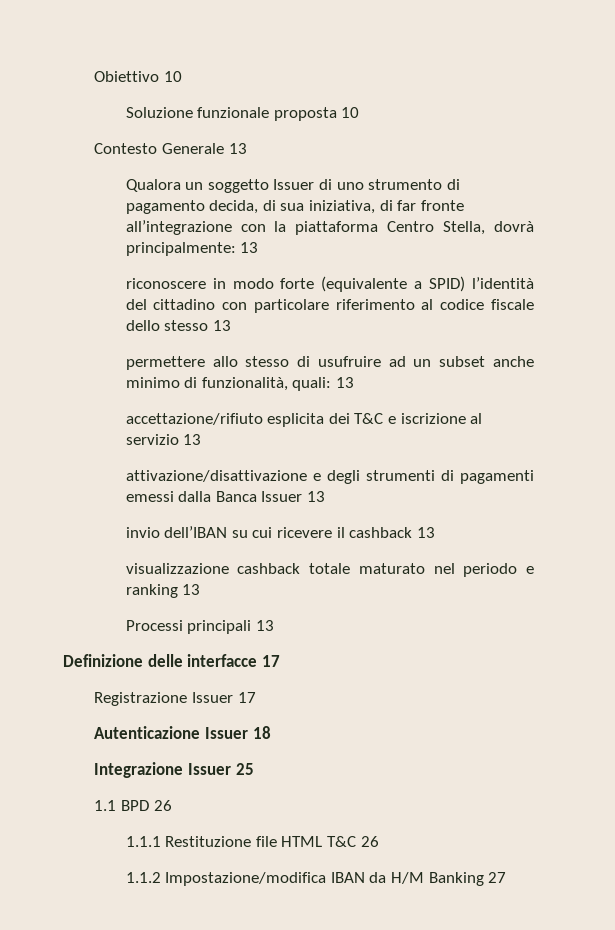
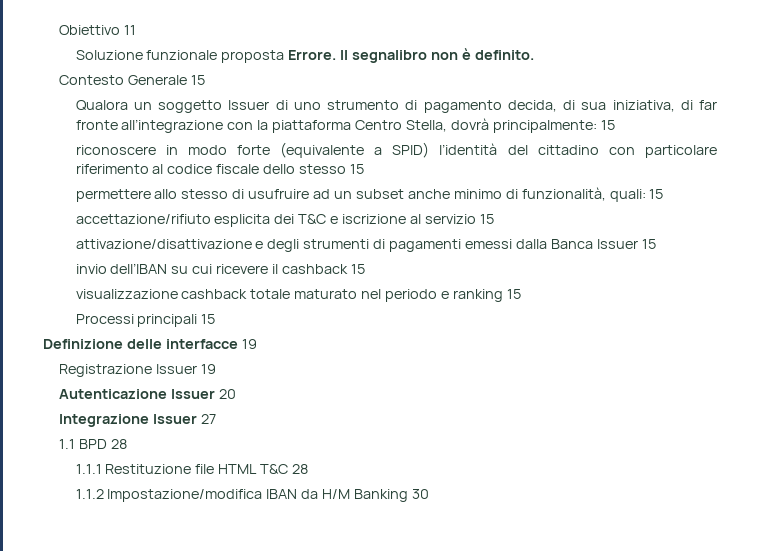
- Obiettivo 10
+ Obiettivo 11
- Soluzione funzionale proposta 10
+ Soluzione funzionale proposta Errore. Il segnalibro non è definito.
- Contesto Generale 13
+ Contesto Generale 15
- Qualora un soggetto Issuer di uno strumento di pagamento decida, di sua iniziativa, di far fronte all’integrazione con la piattaforma Centro Stella, dovrà principalmente: 13
+ Qualora un soggetto Issuer di uno strumento di pagamento decida, di sua iniziativa, di far fronte all’integrazione con la piattaforma Centro Stella, dovrà principalmente: 15
- riconoscere in modo forte (equivalente a SPID) l’identità del cittadino con particolare riferimento al codice fiscale dello stesso 13
+ riconoscere in modo forte (equivalente a SPID) l’identità del cittadino con particolare riferimento al codice fiscale dello stesso 15
- permettere allo stesso di usufruire ad un subset anche minimo di funzionalità, quali: 13
+ permettere allo stesso di usufruire ad un subset anche minimo di funzionalità, quali: 15
- accettazione/rifiuto esplicita dei T&C e iscrizione al servizio 13
+ accettazione/rifiuto esplicita dei T&C e iscrizione al servizio 15
- attivazione/disattivazione e degli strumenti di pagamenti emessi dalla Banca Issuer 13
+ attivazione/disattivazione e degli strumenti di pagamenti emessi dalla Banca Issuer 15
- invio dell’IBAN su cui ricevere il cashback 13
+ invio dell’IBAN su cui ricevere il cashback 15
- visualizzazione cashback totale maturato nel periodo e ranking 13
+ visualizzazione cashback totale maturato nel periodo e ranking 15
- Processi principali 13
+ Processi principali 15
- Definizione delle interfacce 17
+ Definizione delle interfacce 19
- Registrazione Issuer 17
+ Registrazione Issuer 19
- Autenticazione Issuer 18
+ Autenticazione Issuer 20
- Integrazione Issuer 25
+ Integrazione Issuer 27
- 1.1 BPD 26
+ 1.1 BPD 28
- 1.1.1 Restituzione file HTML T&C 26
+ 1.1.1 Restituzione file HTML T&C 28
- 1.1.2 Impostazione/modifica IBAN da H/M Banking 27
+ 1.1.2 Impostazione/modifica IBAN da H/M Banking 30

